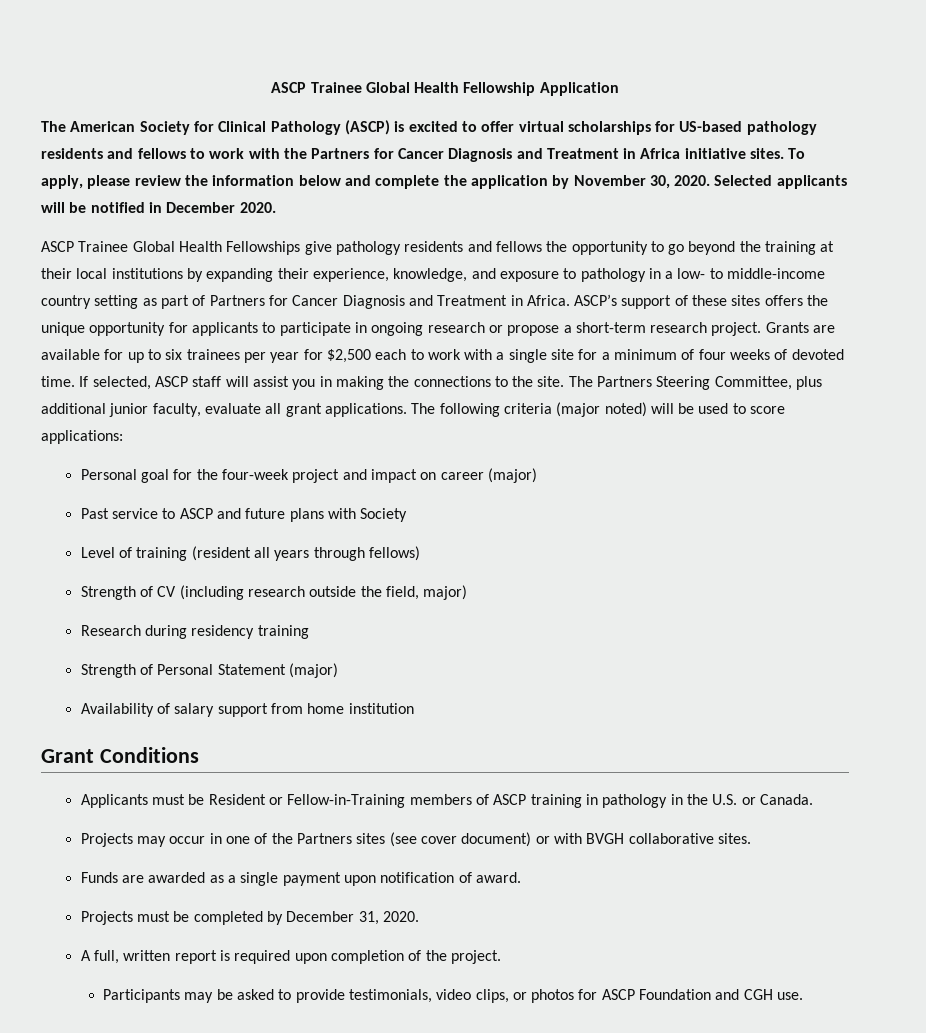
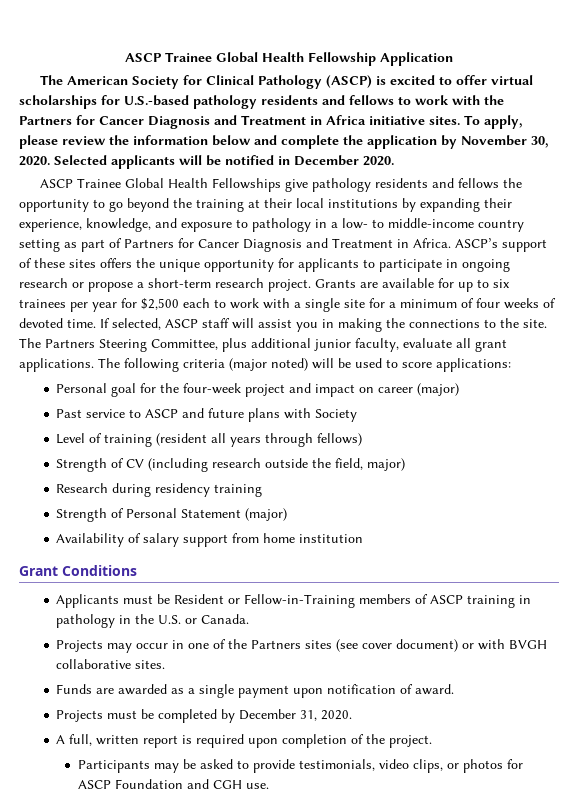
- The American Society for Clinical Pathology (ASCP) is excited to offer virtual scholarships for US-based pathology residents and fellows to work with the Partners for Cancer Diagnosis and Treatment in Africa initiative sites.
+ The American Society for Clinical Pathology (ASCP) is excited to offer virtual scholarships for U.S.-based pathology residents and fellows to work with the Partners for Cancer Diagnosis and Treatment in Africa initiative sites.

